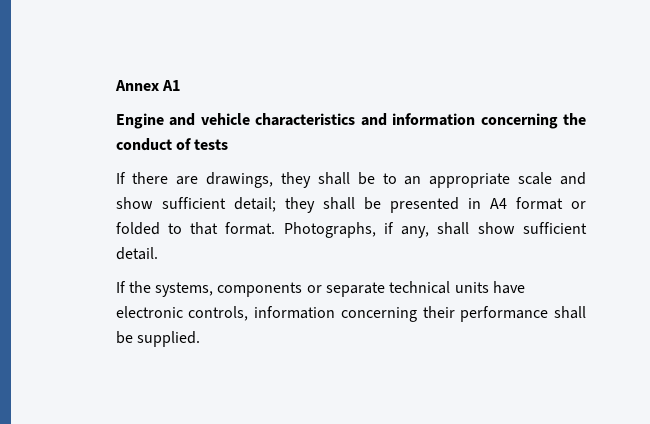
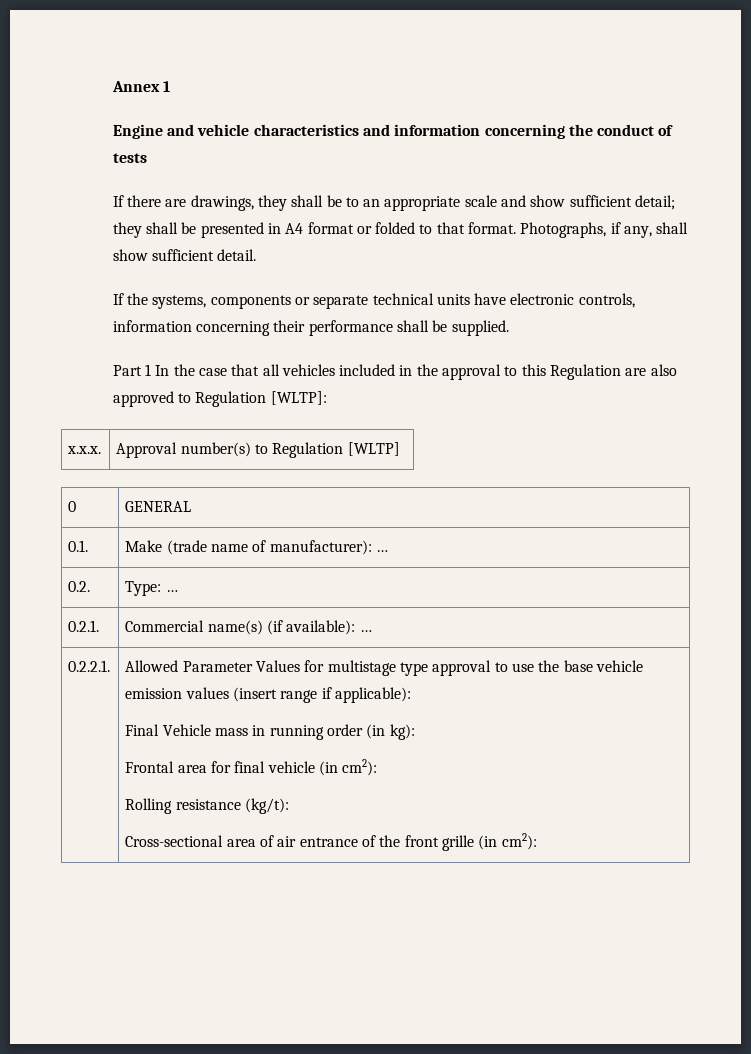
- Annex A1
+ Annex 1
+ Part 1 In the case that all vehicles included in the approval to this Regulation are also approved to Regulation [WLTP]:
+ x.x.x. | Approval number(s) to Regulation [WLTP]
+ 0 | GENERAL
+ 0.1. | Make (trade name of manufacturer): …
+ 0.2. | Type: …
+ 0.2.1. | Commercial name(s) (if available): …
+ 0.2.2.1. | Allowed Parameter Values for multistage type approval to use the base vehicle emission values (insert range if applicable):
+ Final Vehicle mass in running order (in kg):
+ Frontal area for final vehicle (in cm2):
+ Rolling resistance (kg/t):
+ Cross-sectional area of air entrance of the front grille (in cm2):

